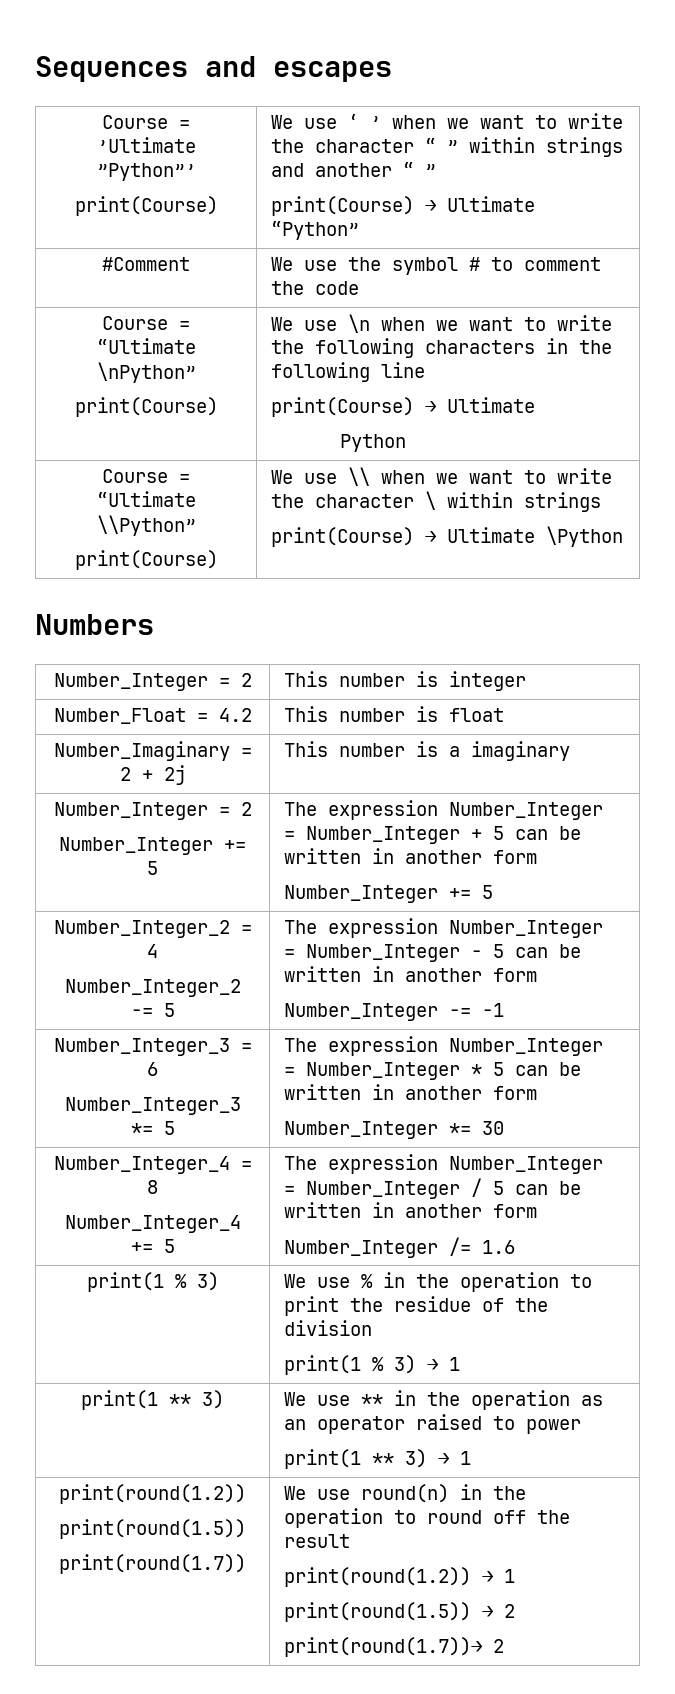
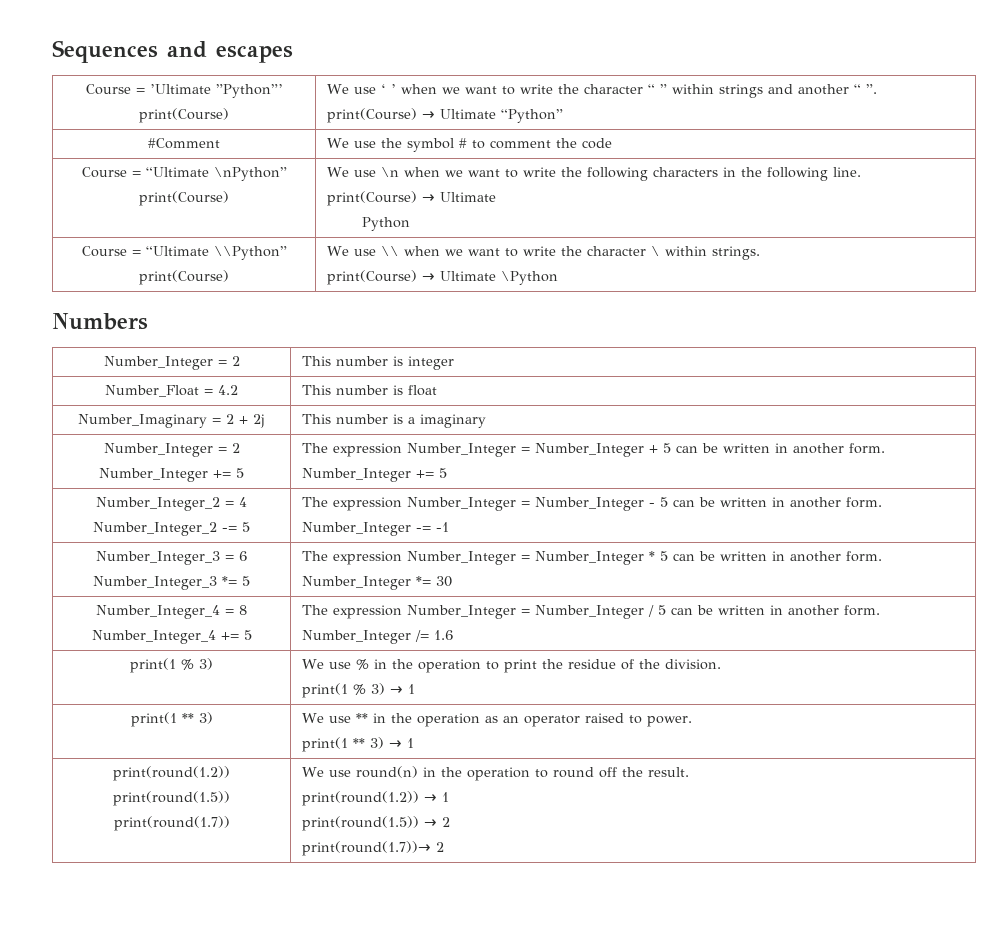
  Course = ’Ultimate ”Python”’
- print(Course) | We use ‘ ’ when we want to write the character “ ” within strings and another “ ”
+ print(Course) | We use ‘ ’ when we want to write the character “ ” within strings and another “ ”.
  Course = “Ultimate \nPython”
- print(Course) | We use \n when we want to write the following characters in the following line
+ print(Course) | We use \n when we want to write the following characters in the following line.
  Course = “Ultimate \\Python”
- print(Course) | We use \\ when we want to write the character \ within strings
+ print(Course) | We use \\ when we want to write the character \ within strings.
  Number_Imaginary = 2 + 2j | This number is a imaginary
  Number_Integer = 2
- Number_Integer += 5 | The expression Number_Integer = Number_Integer + 5 can be written in another form
+ Number_Integer += 5 | The expression Number_Integer = Number_Integer + 5 can be written in another form.
  Number_Integer_2 = 4
- Number_Integer_2 -= 5 | The expression Number_Integer = Number_Integer - 5 can be written in another form
+ Number_Integer_2 -= 5 | The expression Number_Integer = Number_Integer - 5 can be written in another form.
  Number_Integer_3 = 6
- Number_Integer_3 *= 5 | The expression Number_Integer = Number_Integer * 5 can be written in another form
+ Number_Integer_3 *= 5 | The expression Number_Integer = Number_Integer * 5 can be written in another form.
  Number_Integer_4 = 8
- Number_Integer_4 += 5 | The expression Number_Integer = Number_Integer / 5 can be written in another form
+ Number_Integer_4 += 5 | The expression Number_Integer = Number_Integer / 5 can be written in another form.
- print(1 % 3) | We use % in the operation to print the residue of the division
+ print(1 % 3) | We use % in the operation to print the residue of the division.
- print(1 ** 3) | We use ** in the operation as an operator raised to power
+ print(1 ** 3) | We use ** in the operation as an operator raised to power.
  print(1 ** 3) → 1
  print(round(1.2))
  print(round(1.5))
- print(round(1.7)) | We use round(n) in the operation to round off the result
+ print(round(1.7)) | We use round(n) in the operation to round off the result.

